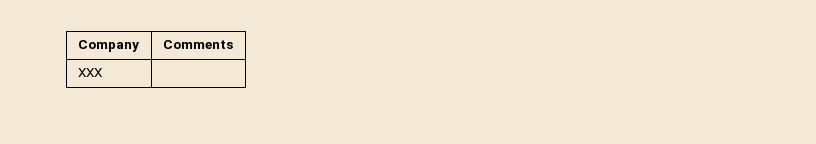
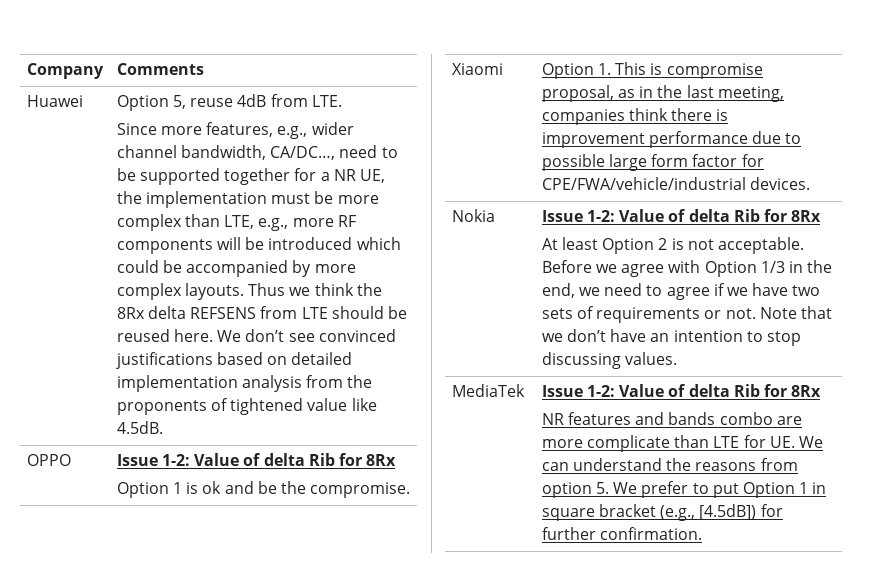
- XXX
+ Huawei | Option 5, reuse 4dB from LTE.
+ Since more features, e.g., wider channel bandwidth, CA/DC…, need to be supported together for a NR UE, the implementation must be more complex than LTE, e.g., more RF components will be introduced which could be accompanied by more complex layouts. Thus we think the 8Rx delta REFSENS from LTE should be reused here. We don’t see convinced justifications based on detailed implementation analysis from the proponents of tightened value like 4.5dB.
+ OPPO | Issue 1-2: Value of delta Rib for 8Rx
+ Option 1 is ok and be the compromise.
+ Xiaomi | Option 1. This is compromise proposal, as in the last meeting, companies think there is improvement performance due to possible large form factor for CPE/FWA/vehicle/industrial devices.
+ Nokia | Issue 1-2: Value of delta Rib for 8Rx
+ At least Option 2 is not acceptable. Before we agree with Option 1/3 in the end, we need to agree if we have two sets of requirements or not. Note that we don’t have an intention to stop discussing values.
+ MediaTek | Issue 1-2: Value of delta Rib for 8Rx
+ NR features and bands combo are more complicate than LTE for UE. We can understand the reasons from option 5. We prefer to put Option 1 in square bracket (e.g., [4.5dB]) for further confirmation.

